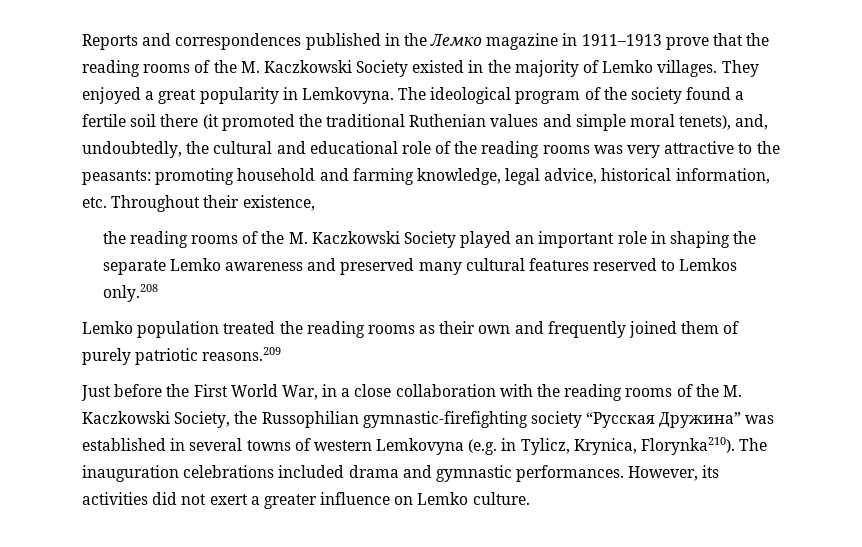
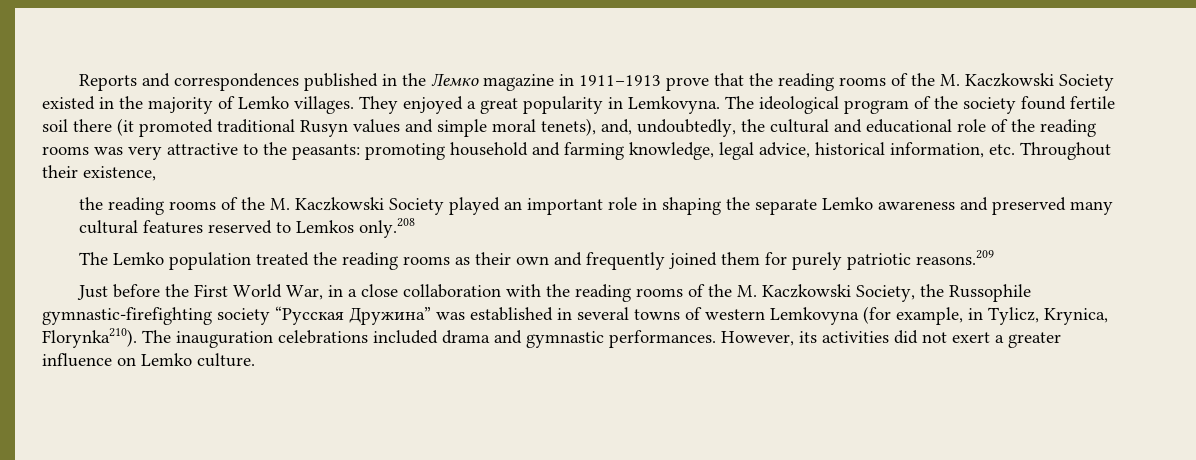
- The ideological program of the society found a fertile soil there (it promoted the traditional Ruthenian values and simple moral tenets), and, undoubtedly, the cultural and educational role of the reading rooms was very attractive to the peasants: promoting household and farming knowledge, legal advice, historical information, etc. Throughout their existence,
+ The ideological program of the society found fertile soil there (it promoted traditional Rusyn values and simple moral tenets), and, undoubtedly, the cultural and educational role of the reading rooms was very attractive to the peasants: promoting household and farming knowledge, legal advice, historical information, etc. Throughout their existence,
- Lemko population treated the reading rooms as their own and frequently joined them of purely patriotic reasons.209
+ The Lemko population treated the reading rooms as their own and frequently joined them for purely patriotic reasons.209
- Just before the First World War, in a close collaboration with the reading rooms of the M. Kaczkowski Society, the Russophilian gymnastic-firefighting society “Русская Дружина” was established in several towns of western Lemkovyna (e.g. in Tylicz, Krynica, Florynka210).
+ Just before the First World War, in a close collaboration with the reading rooms of the M. Kaczkowski Society, the Russophile gymnastic-firefighting society “Русская Дружина” was established in several towns of western Lemkovyna (for example, in Tylicz, Krynica, Florynka210).

